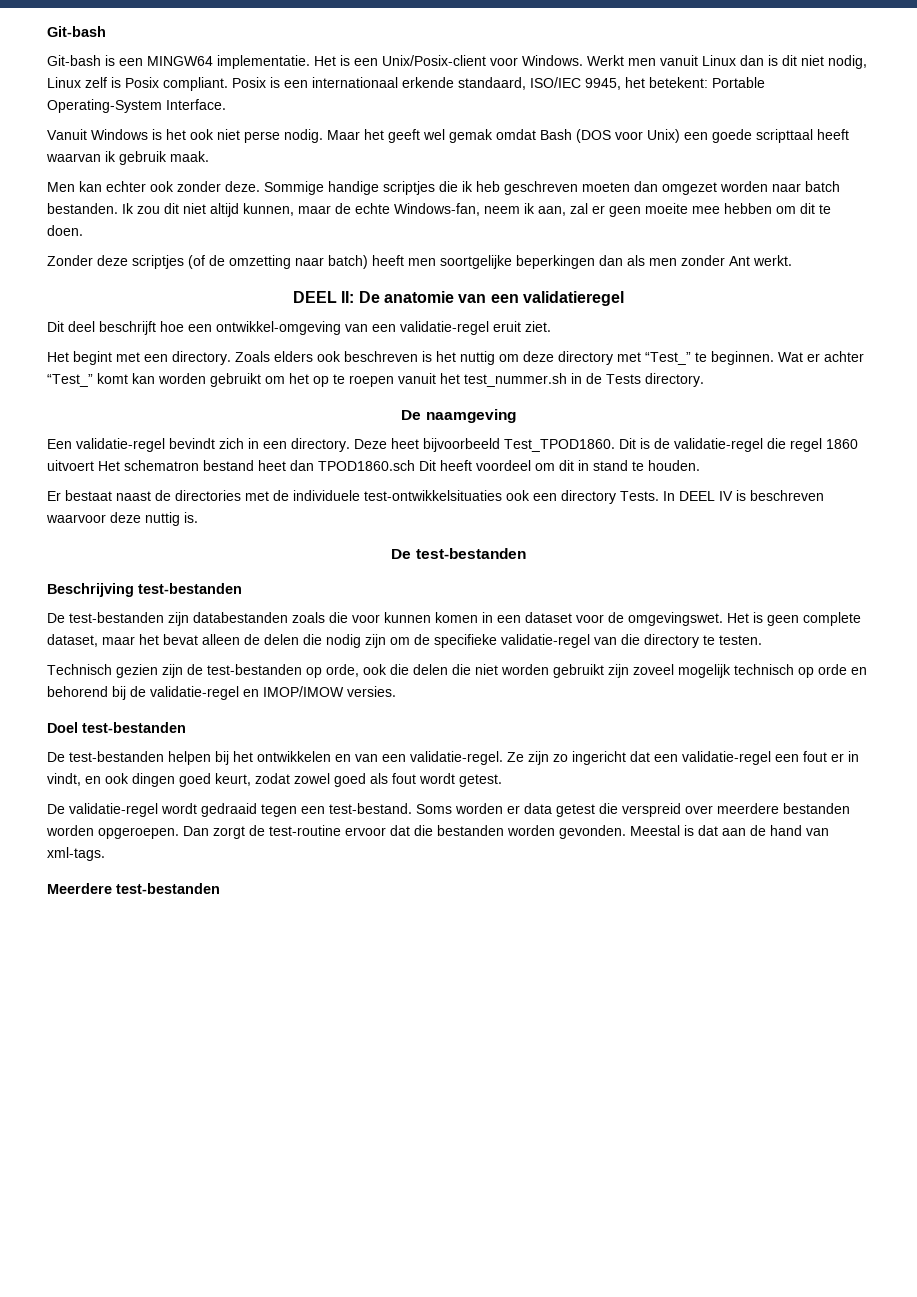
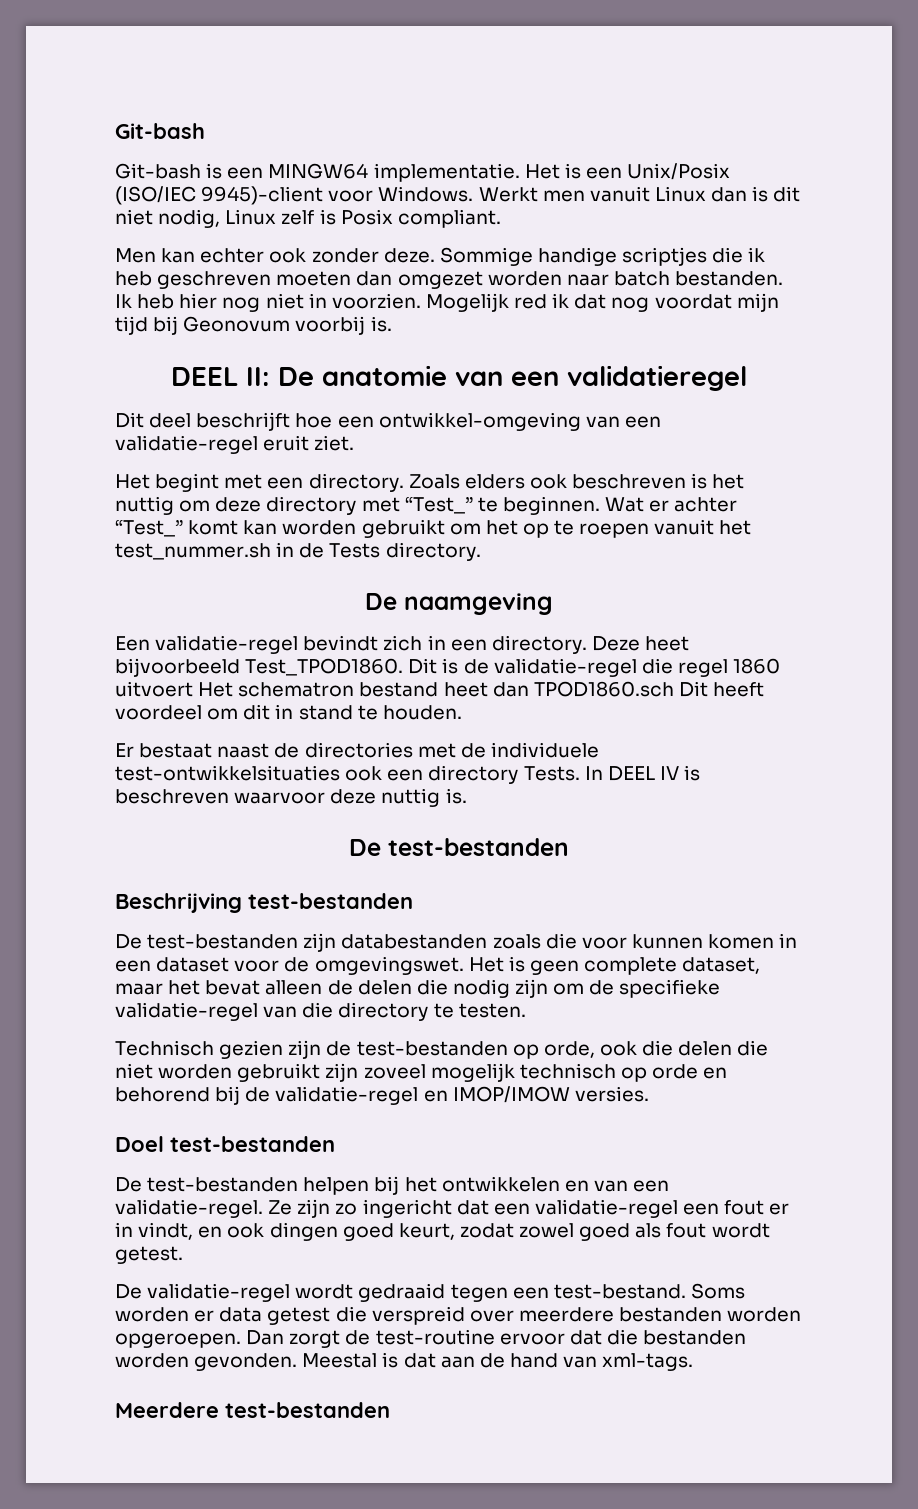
- Het is een Unix/Posix-client voor Windows.
+ Het is een Unix/Posix (ISO/IEC 9945)-client voor Windows.
- Posix is een internationaal erkende standaard, ISO/IEC 9945, het betekent: Portable Operating-System Interface.
- Vanuit Windows is het ook niet perse nodig. Maar het geeft wel gemak omdat Bash (DOS voor Unix) een goede scripttaal heeft waarvan ik gebruik maak.
- Ik zou dit niet altijd kunnen, maar de echte Windows-fan, neem ik aan, zal er geen moeite mee hebben om dit te doen.
- Zonder deze scriptjes (of de omzetting naar batch) heeft men soortgelijke beperkingen dan als men zonder Ant werkt.
+ Ik heb hier nog niet in voorzien. Mogelijk red ik dat nog voordat mijn tijd bij Geonovum voorbij is.

